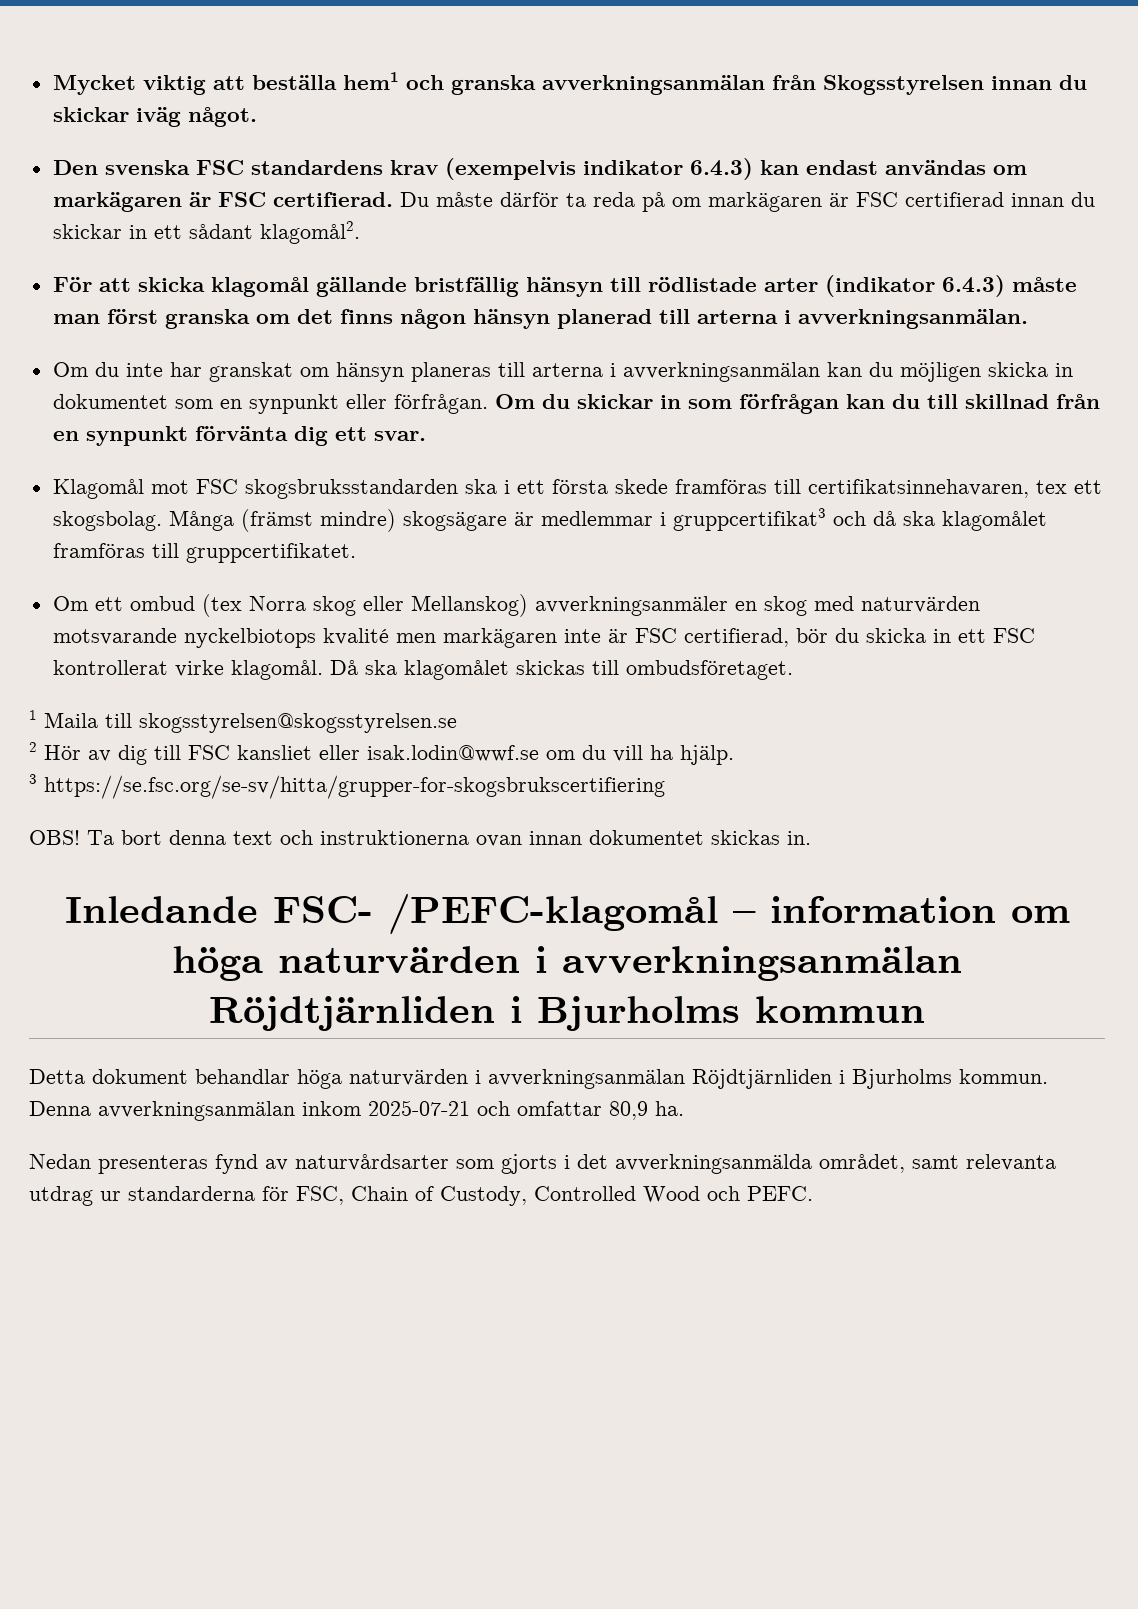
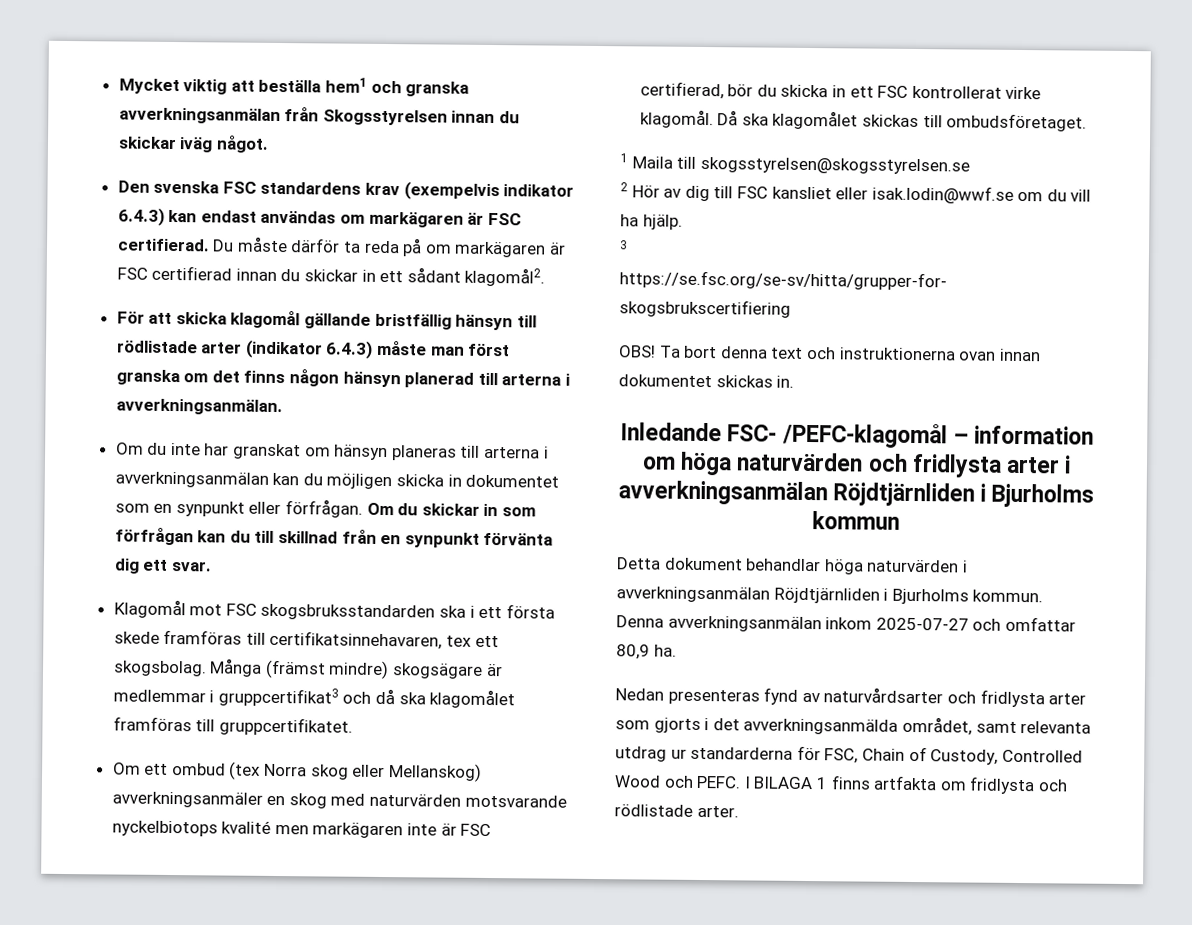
- Inledande FSC- /PEFC-klagomål – information om höga naturvärden i avverkningsanmälan Röjdtjärnliden i Bjurholms kommun
+ Inledande FSC- /PEFC-klagomål – information om höga naturvärden och fridlysta arter i avverkningsanmälan Röjdtjärnliden i Bjurholms kommun
- Denna avverkningsanmälan inkom 2025-07-21 och omfattar 80,9 ha.
+ Denna avverkningsanmälan inkom 2025-07-27 och omfattar 80,9 ha.
- Nedan presenteras fynd av naturvårdsarter som gjorts i det avverkningsanmälda området, samt relevanta utdrag ur standarderna för FSC, Chain of Custody, Controlled Wood och PEFC.
+ Nedan presenteras fynd av naturvårdsarter och fridlysta arter som gjorts i det avverkningsanmälda området, samt relevanta utdrag ur standarderna för FSC, Chain of Custody, Controlled Wood och PEFC.
+ I BILAGA 1 finns artfakta om fridlysta och rödlistade arter.

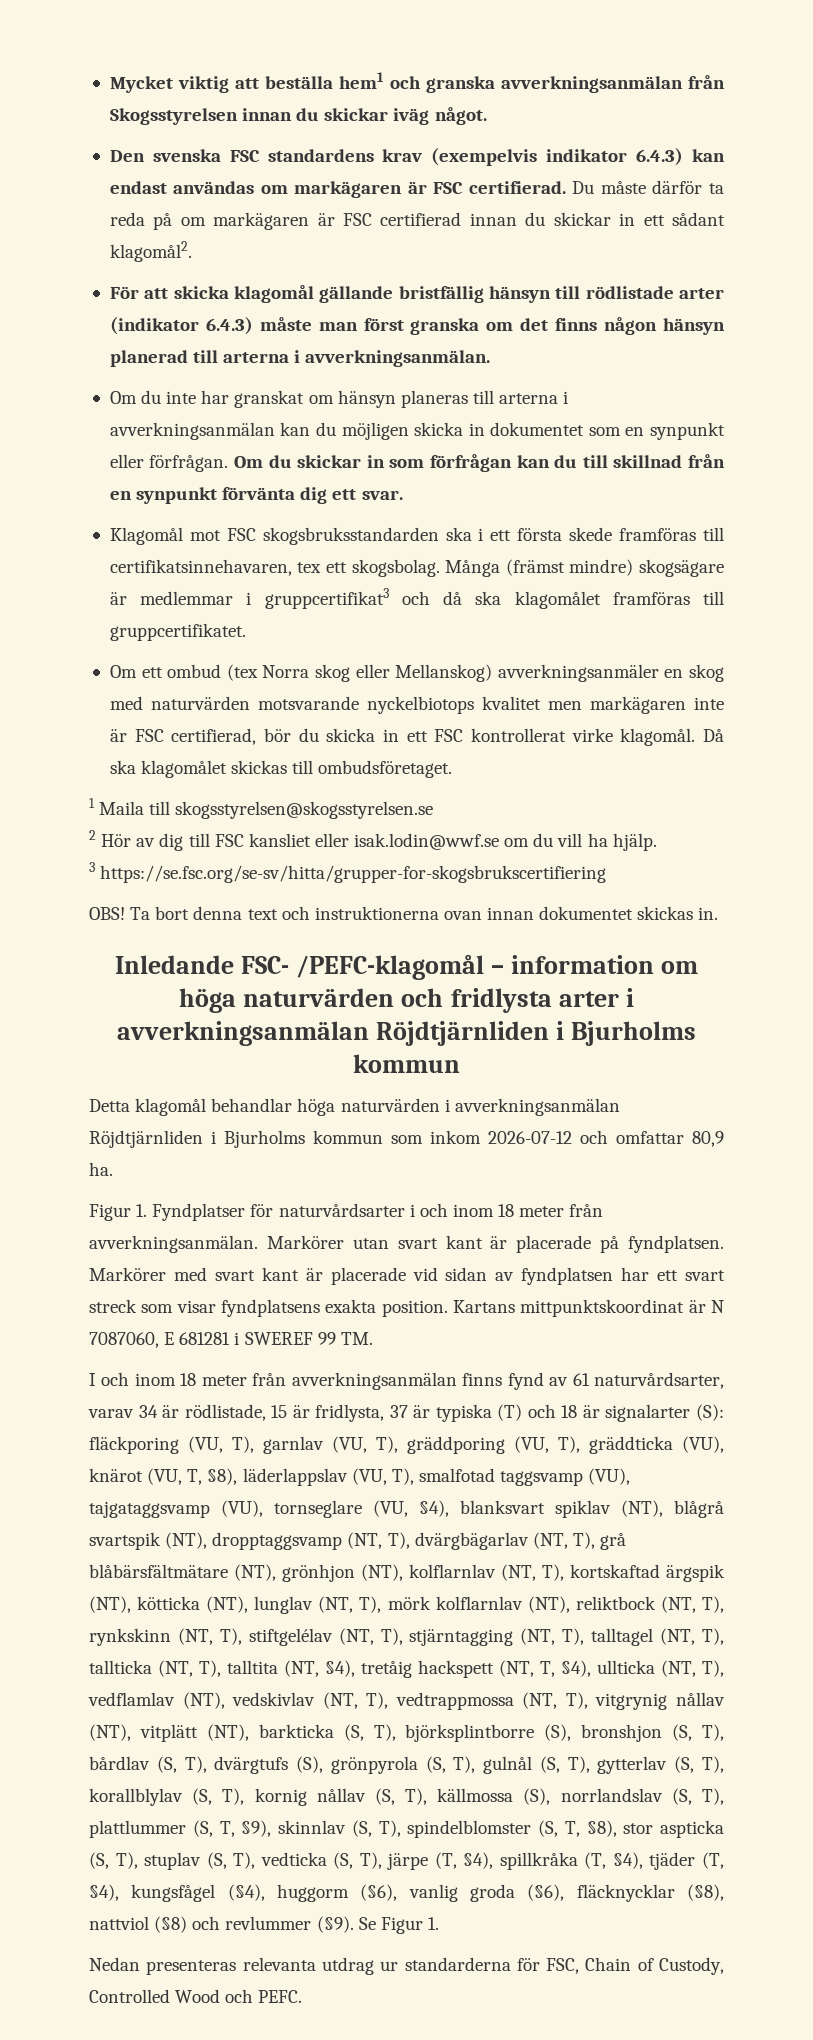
- Om ett ombud (tex Norra skog eller Mellanskog) avverkningsanmäler en skog med naturvärden motsvarande nyckelbiotops kvalité men markägaren inte är FSC certifierad, bör du skicka in ett FSC kontrollerat virke klagomål.
+ Om ett ombud (tex Norra skog eller Mellanskog) avverkningsanmäler en skog med naturvärden motsvarande nyckelbiotops kvalitet men markägaren inte är FSC certifierad, bör du skicka in ett FSC kontrollerat virke klagomål.
- Detta dokument behandlar höga naturvärden i avverkningsanmälan Röjdtjärnliden i Bjurholms kommun. Denna avverkningsanmälan inkom 2025-07-27 och omfattar 80,9 ha.
+ Detta klagomål behandlar höga naturvärden i avverkningsanmälan Röjdtjärnliden i Bjurholms kommun som inkom 2026-07-12 och omfattar 80,9 ha.
- Nedan presenteras fynd av naturvårdsarter och fridlysta arter som gjorts i det avverkningsanmälda området, samt relevanta utdrag ur standarderna för FSC, Chain of Custody, Controlled Wood och PEFC. I BILAGA 1 finns artfakta om fridlysta och rödlistade arter.
+ Figur 1. Fyndplatser för naturvårdsarter i och inom 18 meter från avverkningsanmälan. Markörer utan svart kant är placerade på fyndplatsen. Markörer med svart kant är placerade vid sidan av fyndplatsen har ett svart streck som visar fyndplatsens exakta position. Kartans mittpunktskoordinat är N 7087060, E 681281 i SWEREF 99 TM.
+ I och inom 18 meter från avverkningsanmälan finns fynd av 61 naturvårdsarter, varav 34 är rödlistade, 15 är fridlysta, 37 är typiska (T) och 18 är signalarter (S): fläckporing (VU, T), garnlav (VU, T), gräddporing (VU, T), gräddticka (VU), knärot (VU, T, §8), läderlappslav (VU, T), smalfotad taggsvamp (VU), tajgataggsvamp (VU), tornseglare (VU, §4), blanksvart spiklav (NT), blågrå svartspik (NT), dropptaggsvamp (NT, T), dvärgbägarlav (NT, T), grå blåbärsfältmätare (NT), grönhjon (NT), kolflarnlav (NT, T), kortskaftad ärgspik (NT), kötticka (NT), lunglav (NT, T), mörk kolflarnlav (NT), reliktbock (NT, T), rynkskinn (NT, T), stiftgelélav (NT, T), stjärntagging (NT, T), talltagel (NT, T), tallticka (NT, T), talltita (NT, §4), tretåig hackspett (NT, T, §4), ullticka (NT, T), vedflamlav (NT), vedskivlav (NT, T), vedtrappmossa (NT, T), vitgrynig nållav (NT), vitplätt (NT), barkticka (S, T), björksplintborre (S), bronshjon (S, T), bårdlav (S, T), dvärgtufs (S), grönpyrola (S, T), gulnål (S, T), gytterlav (S, T), korallblylav (S, T), kornig nållav (S, T), källmossa (S), norrlandslav (S, T), plattlummer (S, T, §9), skinnlav (S, T), spindelblomster (S, T, §8), stor aspticka (S, T), stuplav (S, T), vedticka (S, T), järpe (T, §4), spillkråka (T, §4), tjäder (T, §4), kungsfågel (§4), huggorm (§6), vanlig groda (§6), fläcknycklar (§8), nattviol (§8) och revlummer (§9). Se Figur 1.
+ Nedan presenteras relevanta utdrag ur standarderna för FSC, Chain of Custody, Controlled Wood och PEFC.

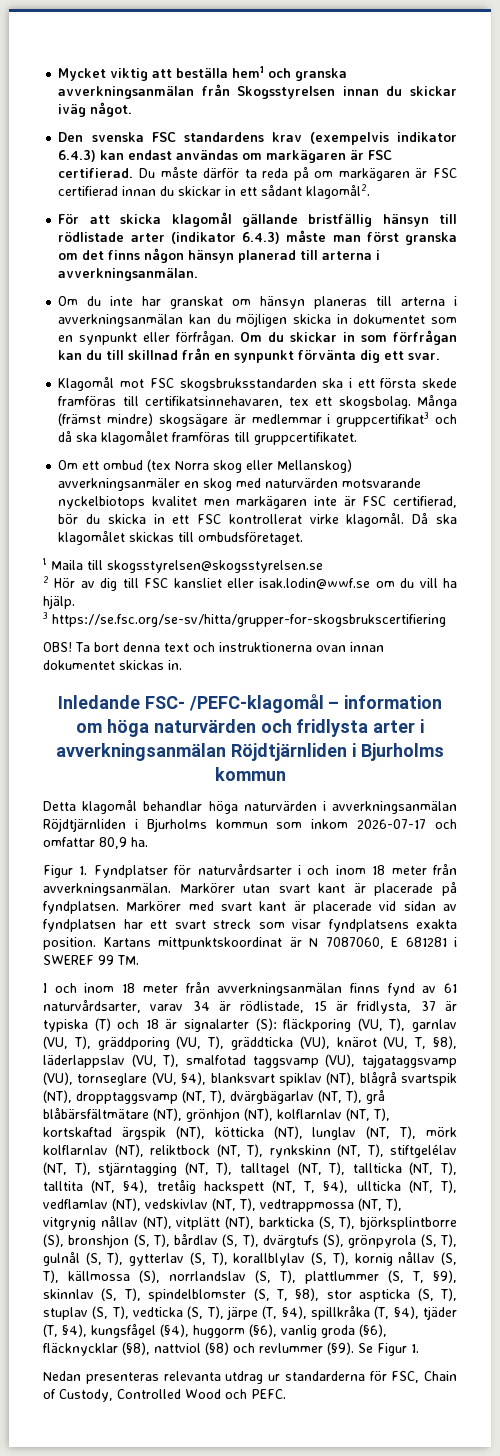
- Detta klagomål behandlar höga naturvärden i avverkningsanmälan Röjdtjärnliden i Bjurholms kommun som inkom 2026-07-12 och omfattar 80,9 ha.
+ Detta klagomål behandlar höga naturvärden i avverkningsanmälan Röjdtjärnliden i Bjurholms kommun som inkom 2026-07-17 och omfattar 80,9 ha.

